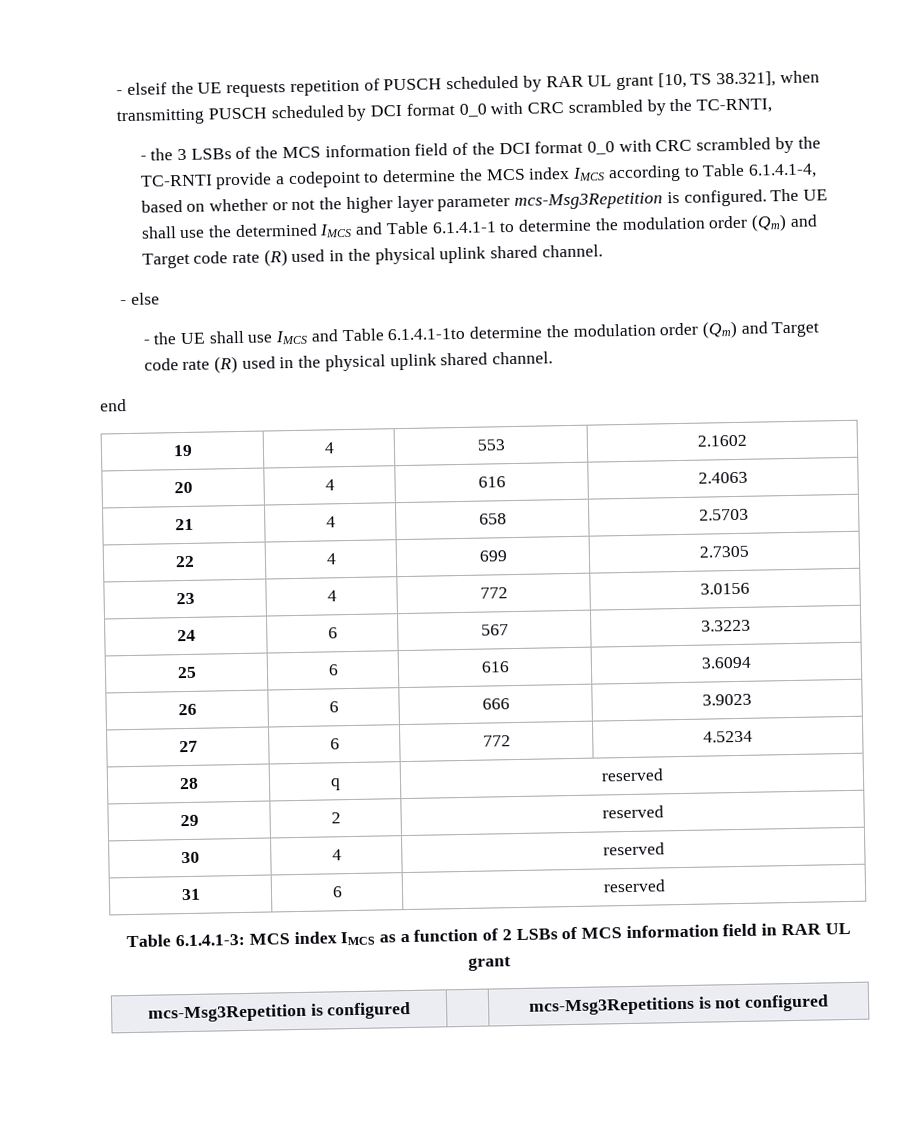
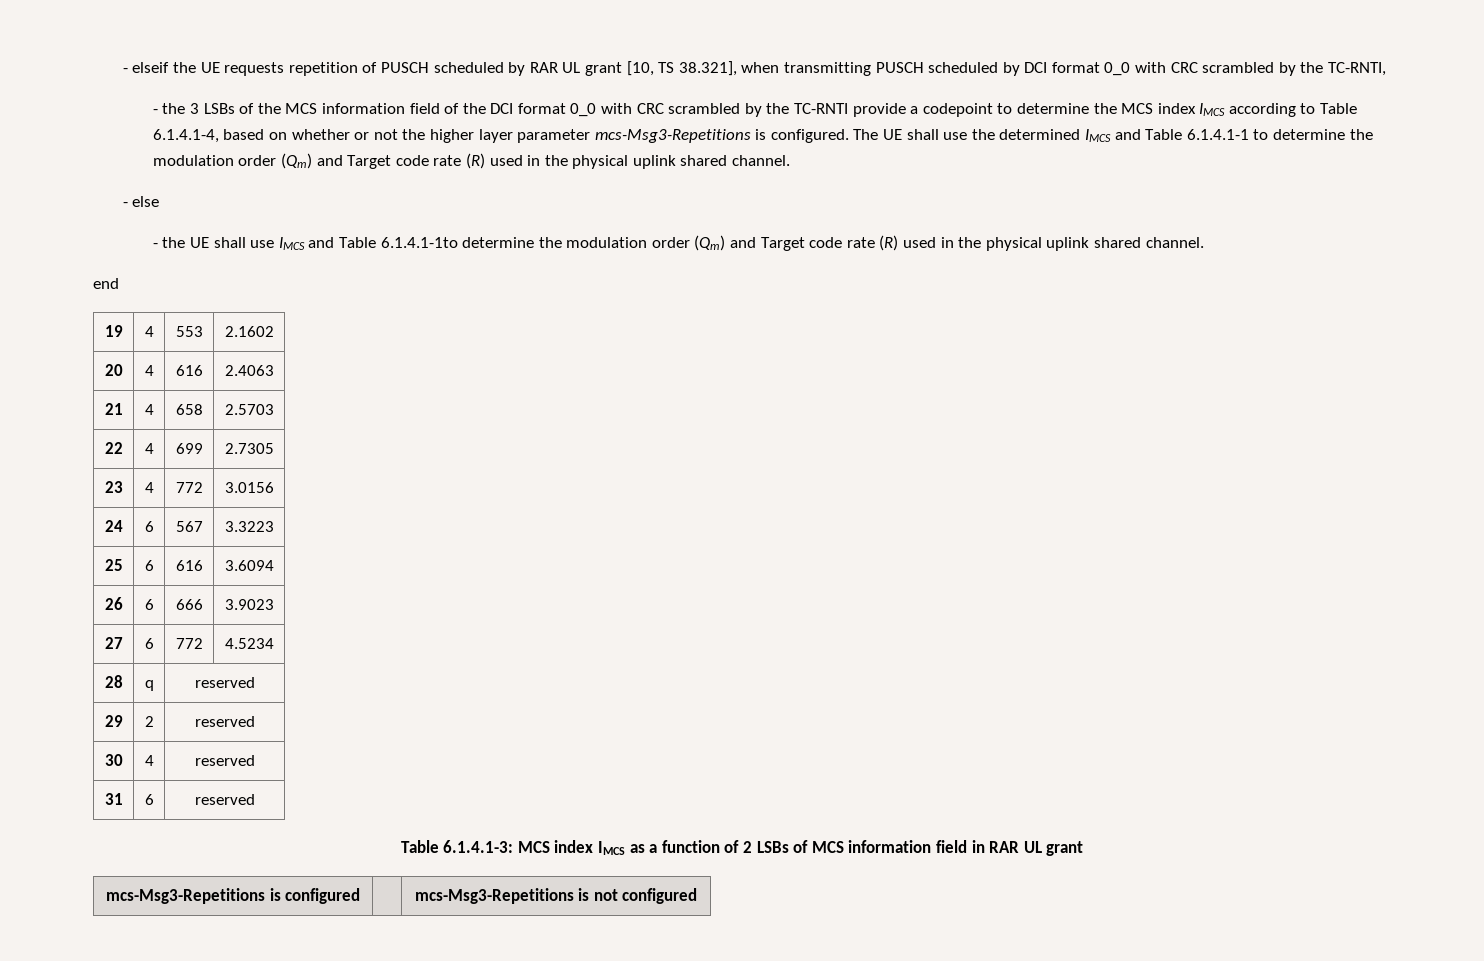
- - the 3 LSBs of the MCS information field of the DCI format 0_0 with CRC scrambled by the TC-RNTI provide a codepoint to determine the MCS index IMCS according to Table 6.1.4.1-4, based on whether or not the higher layer parameter mcs-Msg3Repetition is configured.
+ - the 3 LSBs of the MCS information field of the DCI format 0_0 with CRC scrambled by the TC-RNTI provide a codepoint to determine the MCS index IMCS according to Table 6.1.4.1-4, based on whether or not the higher layer parameter mcs-Msg3-Repetitions is configured.
- mcs-Msg3Repetition is configured | | mcs-Msg3Repetitions is not configured
+ mcs-Msg3-Repetitions is configured | | mcs-Msg3-Repetitions is not configured

